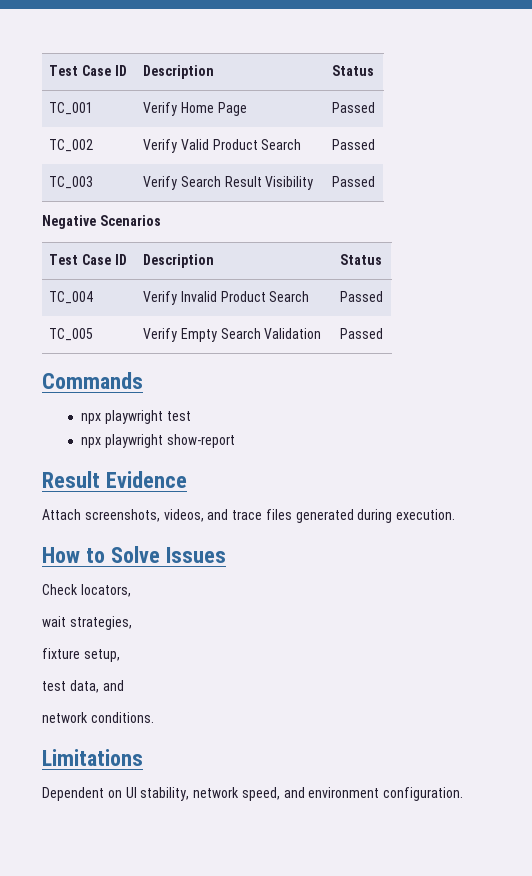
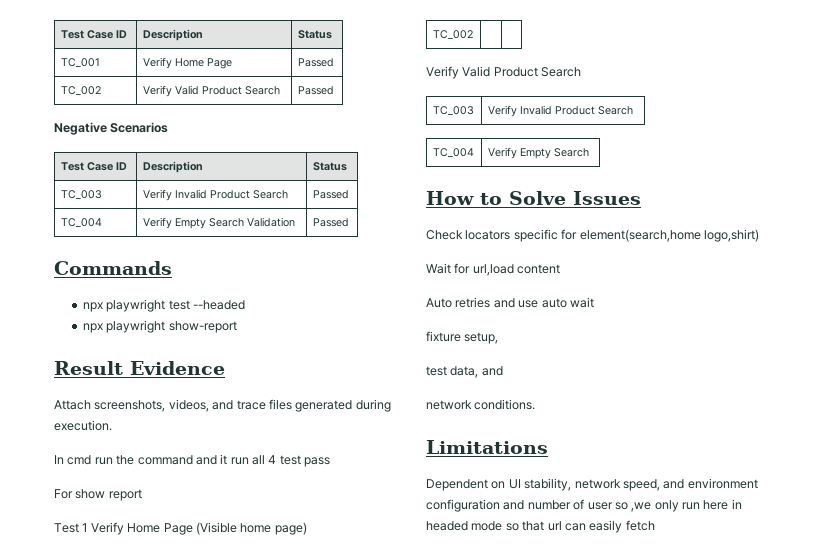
- TC_003 | Verify Search Result Visibility | Passed
- TC_004 | Verify Invalid Product Search | Passed
+ TC_003 | Verify Invalid Product Search | Passed
- TC_005 | Verify Empty Search Validation | Passed
+ TC_004 | Verify Empty Search Validation | Passed
- npx playwright test
+ npx playwright test --headed
+ In cmd run the command and it run all 4 test pass
+ For show report
+ Test 1 Verify Home Page (Visible home page)
+ TC_002 | |
+ Verify Valid Product Search
+ TC_003 | Verify Invalid Product Search
+ TC_004 | Verify Empty Search
- Check locators,
- wait strategies,
+ Check locators specific for element(search,home logo,shirt)
+ Wait for url,load content
+ Auto retries and use auto wait
- Dependent on UI stability, network speed, and environment configuration.
+ Dependent on UI stability, network speed, and environment configuration and number of user so ,we only run here in headed mode so that url can easily fetch

